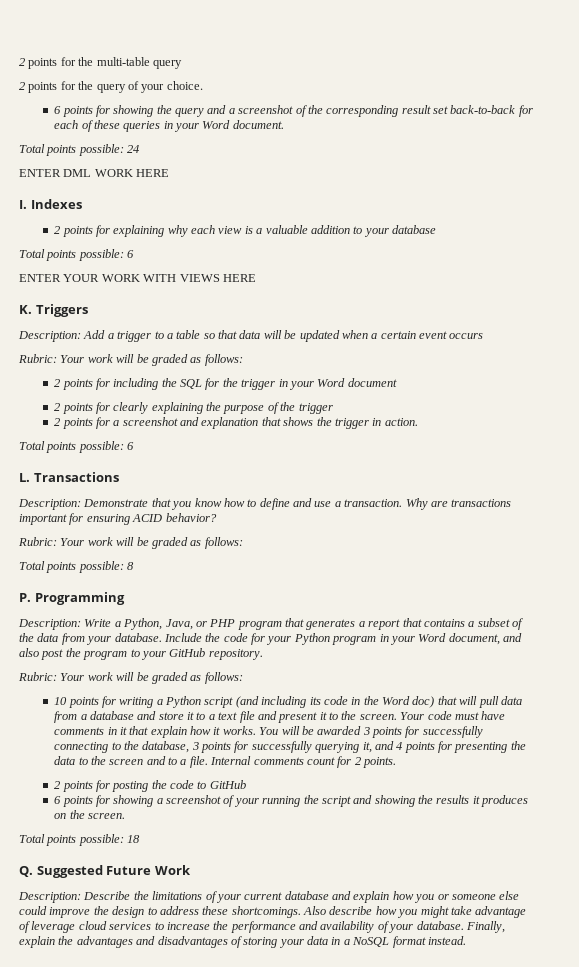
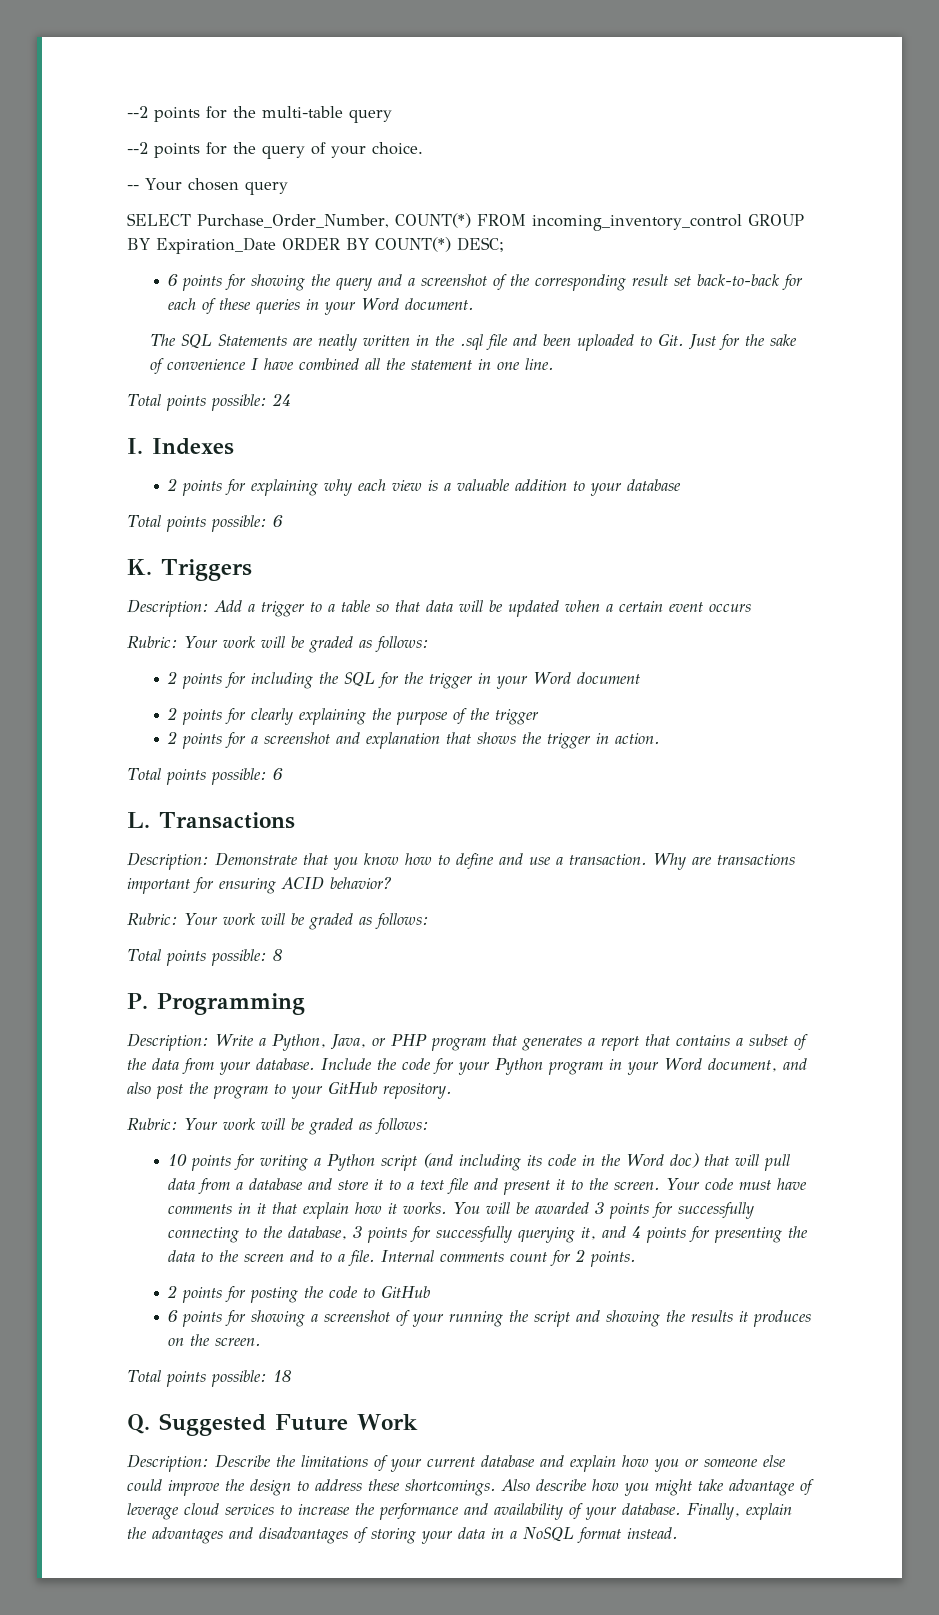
- 2 points for the multi-table query
+ --2 points for the multi-table query
- 2 points for the query of your choice.
+ --2 points for the query of your choice.
+ -- Your chosen query
+ SELECT Purchase_Order_Number, COUNT(*) FROM incoming_inventory_control GROUP BY Expiration_Date ORDER BY COUNT(*) DESC;
+ The SQL Statements are neatly written in the .sql file and been uploaded to Git. Just for the sake of convenience I have combined all the statement in one line.
- ENTER DML WORK HERE
- ENTER YOUR WORK WITH VIEWS HERE

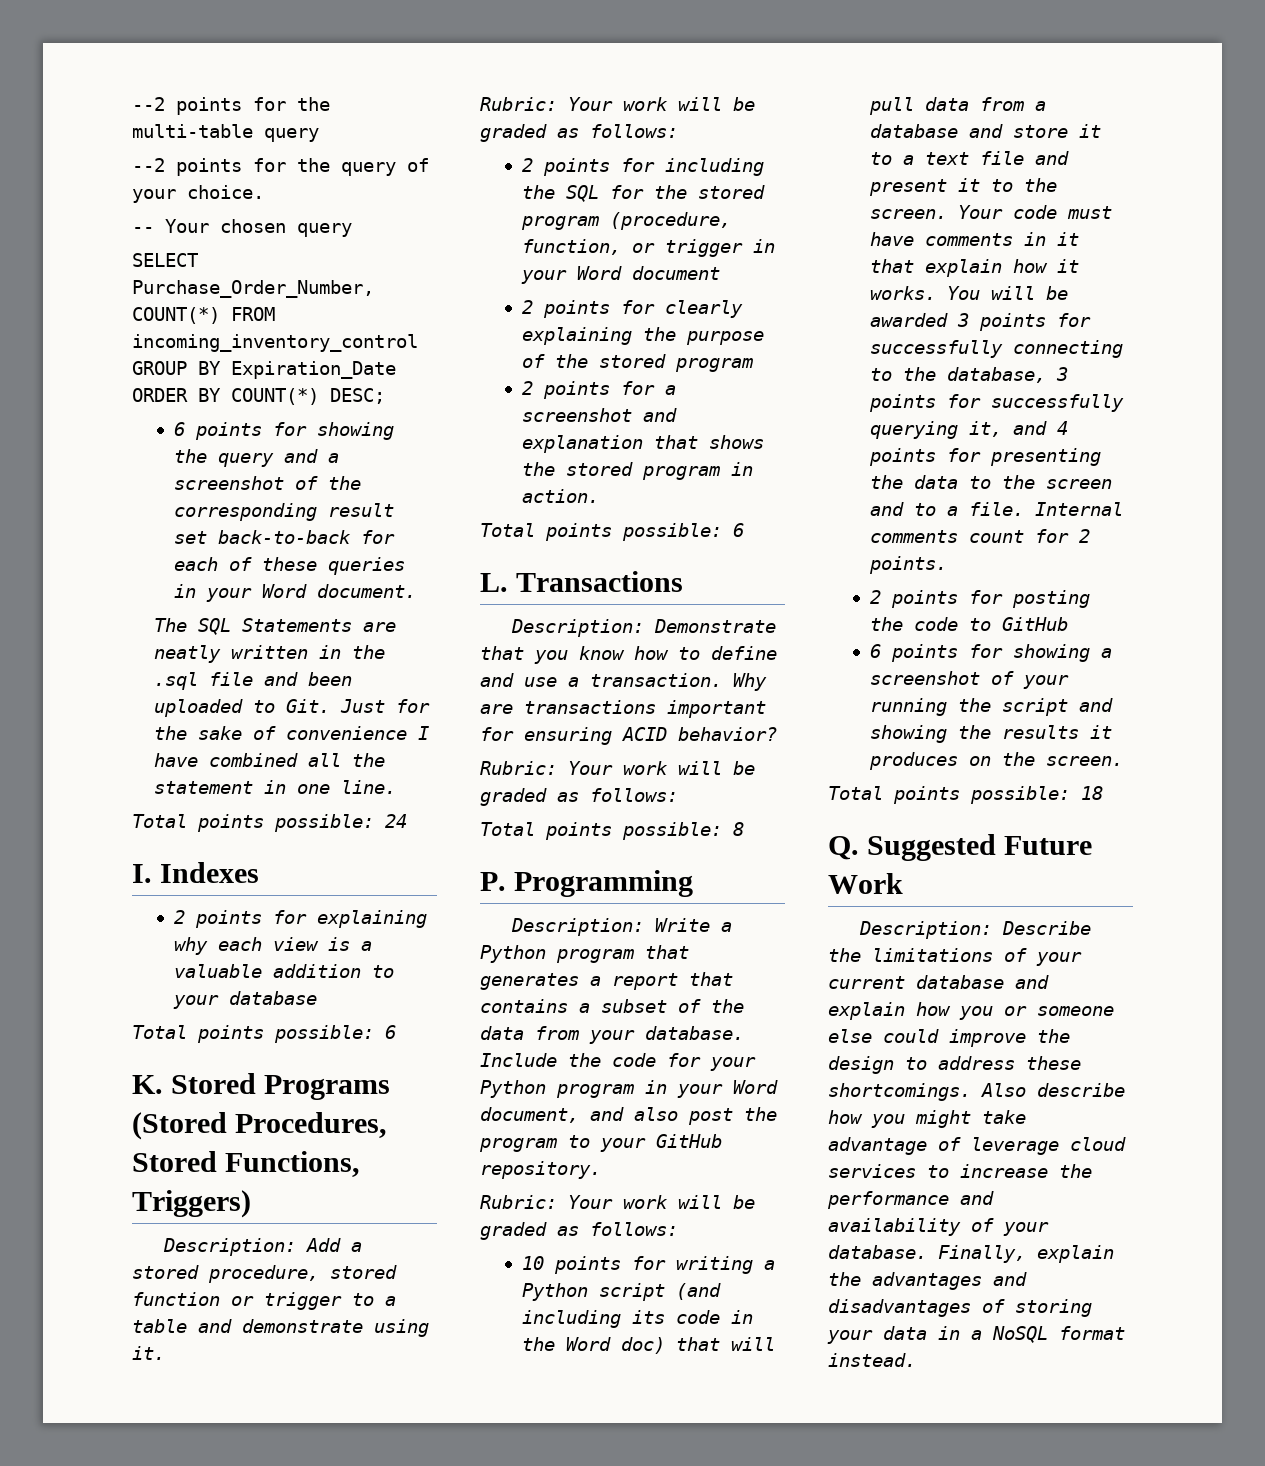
- K. Triggers
- Description: Add a trigger to a table so that data will be updated when a certain event occurs
+ K. Stored Programs (Stored Procedures, Stored Functions, Triggers)
+ Description: Add a stored procedure, stored function or trigger to a table and demonstrate using it.
- 2 points for including the SQL for the trigger in your Word document
+ 2 points for including the SQL for the stored program (procedure, function, or trigger in your Word document
- 2 points for clearly explaining the purpose of the trigger
+ 2 points for clearly explaining the purpose of the stored program
- 2 points for a screenshot and explanation that shows the trigger in action.
+ 2 points for a screenshot and explanation that shows the stored program in action.
- Description: Write a Python, Java, or PHP program that generates a report that contains a subset of the data from your database.
+ Description: Write a Python program that generates a report that contains a subset of the data from your database.

